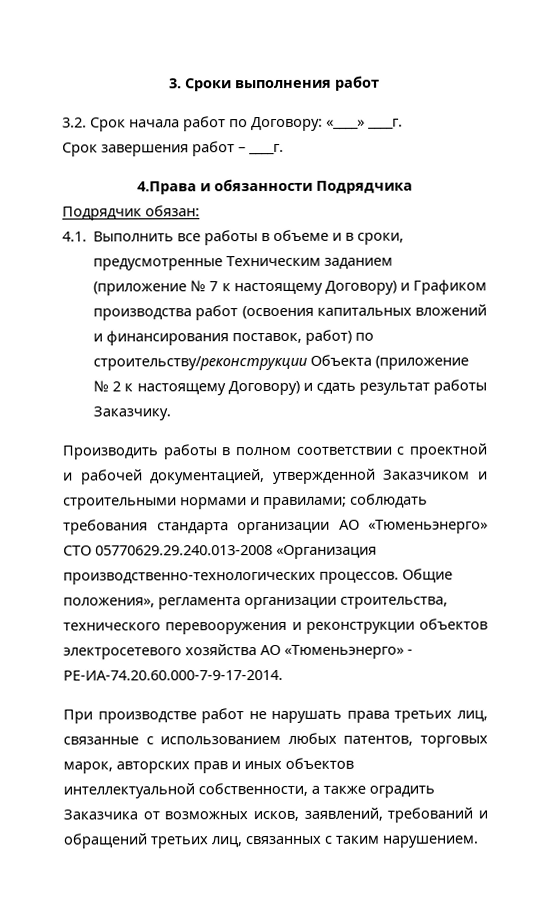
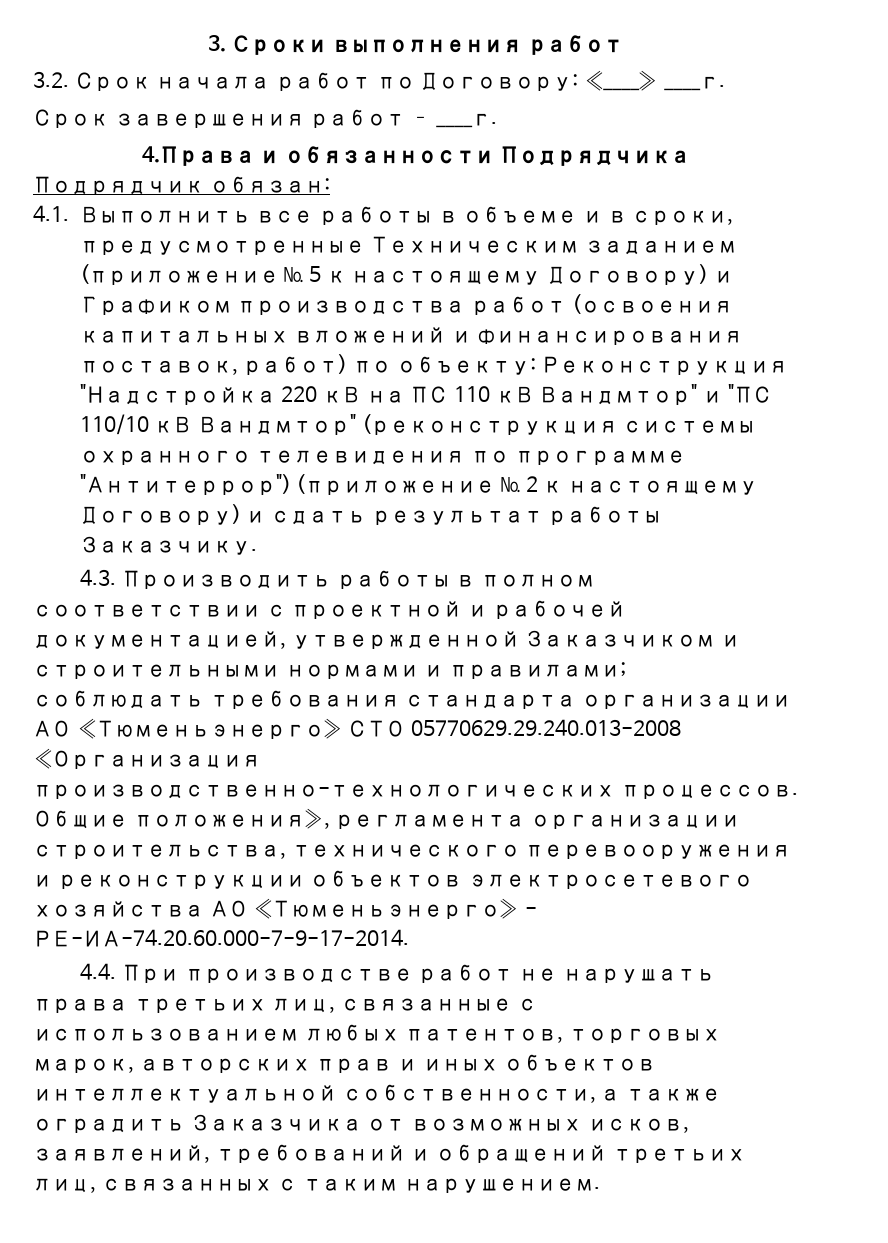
- 4.1. Выполнить все работы в объеме и в сроки, предусмотренные Техническим заданием (приложение № 7 к настоящему Договору) и Графиком производства работ (освоения капитальных вложений и финансирования поставок, работ) по строительству/реконструкции Объекта (приложение № 2 к настоящему Договору) и сдать результат работы Заказчику.
+ 4.1. Выполнить все работы в объеме и в сроки, предусмотренные Техническим заданием (приложение № 5 к настоящему Договору) и Графиком производства работ (освоения капитальных вложений и финансирования поставок, работ) по объекту: Реконструкция "Надстройка 220 кВ на ПС 110 кВ Вандмтор" и "ПС 110/10 кВ Вандмтор" (реконструкция системы охранного телевидения по программе "Антитеррор") (приложение № 2 к настоящему Договору) и сдать результат работы Заказчику.
- Производить работы в полном соответствии с проектной и рабочей документацией, утвержденной Заказчиком и строительными нормами и правилами; соблюдать требования стандарта организации АО «Тюменьэнерго» СТО 05770629.29.240.013-2008 «Организация производственно-технологических процессов.
+ 4.3. Производить работы в полном соответствии с проектной и рабочей документацией, утвержденной Заказчиком и строительными нормами и правилами; соблюдать требования стандарта организации АО «Тюменьэнерго» СТО 05770629.29.240.013-2008 «Организация производственно-технологических процессов.
- При производстве работ не нарушать права третьих лиц, связанные с использованием любых патентов, торговых марок, авторских прав и иных объектов интеллектуальной собственности, а также оградить Заказчика от возможных исков, заявлений, требований и обращений третьих лиц, связанных с таким нарушением.
+ 4.4. При производстве работ не нарушать права третьих лиц, связанные с использованием любых патентов, торговых марок, авторских прав и иных объектов интеллектуальной собственности, а также оградить Заказчика от возможных исков, заявлений, требований и обращений третьих лиц, связанных с таким нарушением.

